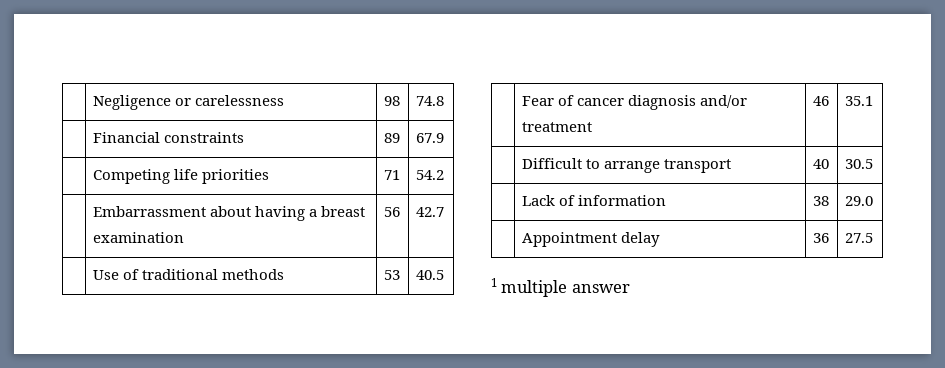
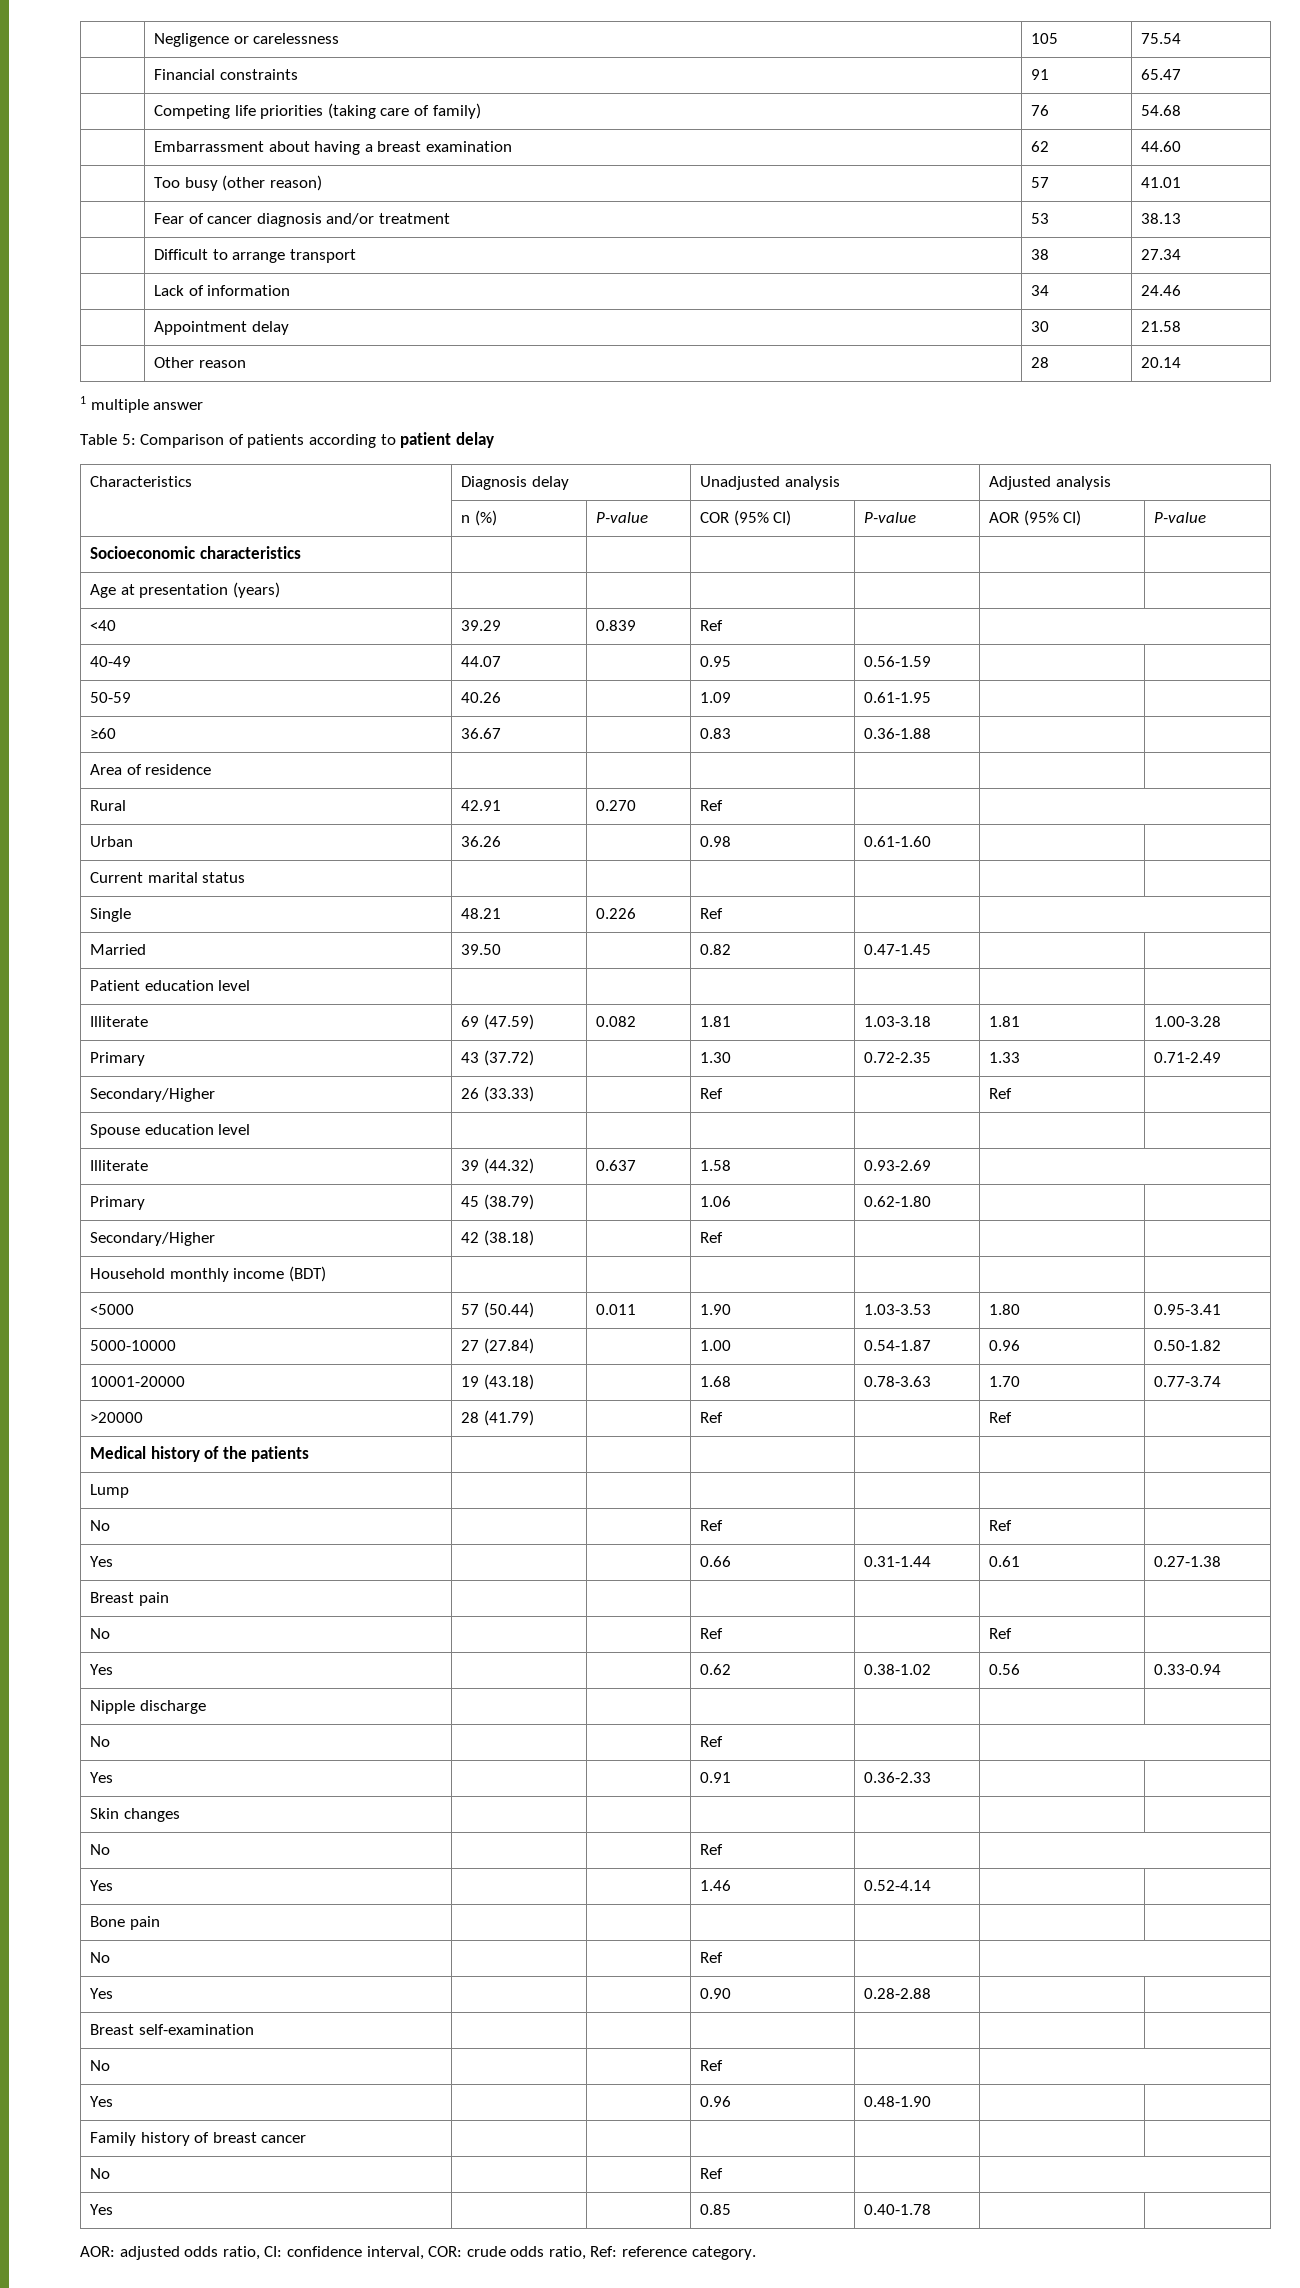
- | Negligence or carelessness | 98 | 74.8
+ | Negligence or carelessness | 105 | 75.54
- | Financial constraints | 89 | 67.9
+ | Financial constraints | 91 | 65.47
- | Competing life priorities | 71 | 54.2
+ | Competing life priorities (taking care of family) | 76 | 54.68
- | Embarrassment about having a breast examination | 56 | 42.7
- | Use of traditional methods | 53 | 40.5
+ | Embarrassment about having a breast examination | 62 | 44.60
+ | Too busy (other reason) | 57 | 41.01
- | Fear of cancer diagnosis and/or treatment | 46 | 35.1
+ | Fear of cancer diagnosis and/or treatment | 53 | 38.13
- | Difficult to arrange transport | 40 | 30.5
+ | Difficult to arrange transport | 38 | 27.34
- | Lack of information | 38 | 29.0
+ | Lack of information | 34 | 24.46
- | Appointment delay | 36 | 27.5
+ | Appointment delay | 30 | 21.58
+ | Other reason | 28 | 20.14
  1 multiple answer
+ Table 5: Comparison of patients according to patient delay
+ Characteristics | Diagnosis delay | Unadjusted analysis | Adjusted analysis
+ | n (%) | P-value | COR (95% CI) | P-value | AOR (95% CI) | P-value
+ Socioeconomic characteristics | | | | | |
+ Age at presentation (years) | | | | | |
+ <40 | 39.29 | 0.839 | Ref | |
+ 40-49 | 44.07 | | 0.95 | 0.56-1.59 | |
+ 50-59 | 40.26 | | 1.09 | 0.61-1.95 | |
+ ≥60 | 36.67 | | 0.83 | 0.36-1.88 | |
+ Area of residence | | | | | |
+ Rural | 42.91 | 0.270 | Ref | |
+ Urban | 36.26 | | 0.98 | 0.61-1.60 | |
+ Current marital status | | | | | |
+ Single | 48.21 | 0.226 | Ref | |
+ Married | 39.50 | | 0.82 | 0.47-1.45 | |
+ Patient education level | | | | | |
+ Illiterate | 69 (47.59) | 0.082 | 1.81 | 1.03-3.18 | 1.81 | 1.00-3.28
+ Primary | 43 (37.72) | | 1.30 | 0.72-2.35 | 1.33 | 0.71-2.49
+ Secondary/Higher | 26 (33.33) | | Ref | | Ref |
+ Spouse education level | | | | | |
+ Illiterate | 39 (44.32) | 0.637 | 1.58 | 0.93-2.69 |
+ Primary | 45 (38.79) | | 1.06 | 0.62-1.80 | |
+ Secondary/Higher | 42 (38.18) | | Ref | | |
+ Household monthly income (BDT) | | | | | |
+ <5000 | 57 (50.44) | 0.011 | 1.90 | 1.03-3.53 | 1.80 | 0.95-3.41
+ 5000-10000 | 27 (27.84) | | 1.00 | 0.54-1.87 | 0.96 | 0.50-1.82
+ 10001-20000 | 19 (43.18) | | 1.68 | 0.78-3.63 | 1.70 | 0.77-3.74
+ >20000 | 28 (41.79) | | Ref | | Ref |
+ Medical history of the patients | | | | | |
+ Lump | | | | | |
+ No | | | Ref | | Ref |
+ Yes | | | 0.66 | 0.31-1.44 | 0.61 | 0.27-1.38
+ Breast pain | | | | | |
+ No | | | Ref | | Ref |
+ Yes | | | 0.62 | 0.38-1.02 | 0.56 | 0.33-0.94
+ Nipple discharge | | | | | |
+ No | | | Ref | |
+ Yes | | | 0.91 | 0.36-2.33 | |
+ Skin changes | | | | | |
+ No | | | Ref | |
+ Yes | | | 1.46 | 0.52-4.14 | |
+ Bone pain | | | | | |
+ No | | | Ref | |
+ Yes | | | 0.90 | 0.28-2.88 | |
+ Breast self-examination | | | | | |
+ No | | | Ref | |
+ Yes | | | 0.96 | 0.48-1.90 | |
+ Family history of breast cancer | | | | | |
+ No | | | Ref | |
+ Yes | | | 0.85 | 0.40-1.78 | |
+ AOR: adjusted odds ratio, CI: confidence interval, COR: crude odds ratio, Ref: reference category.

